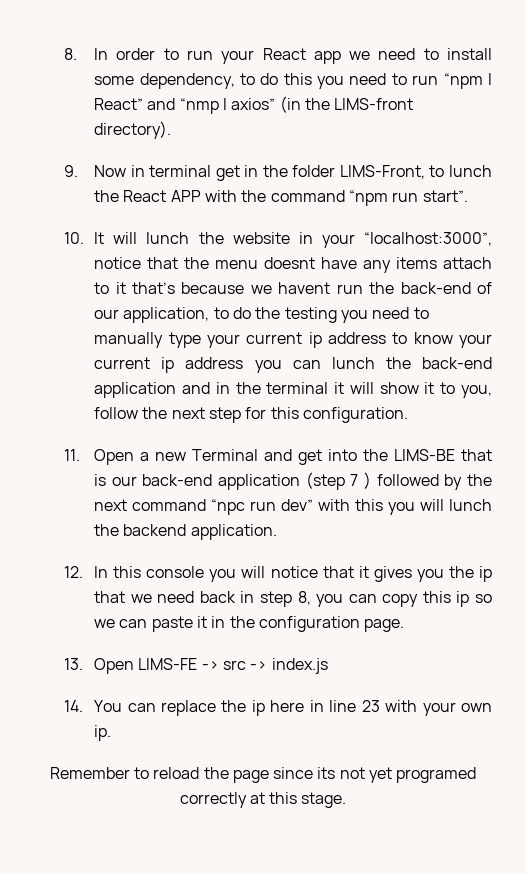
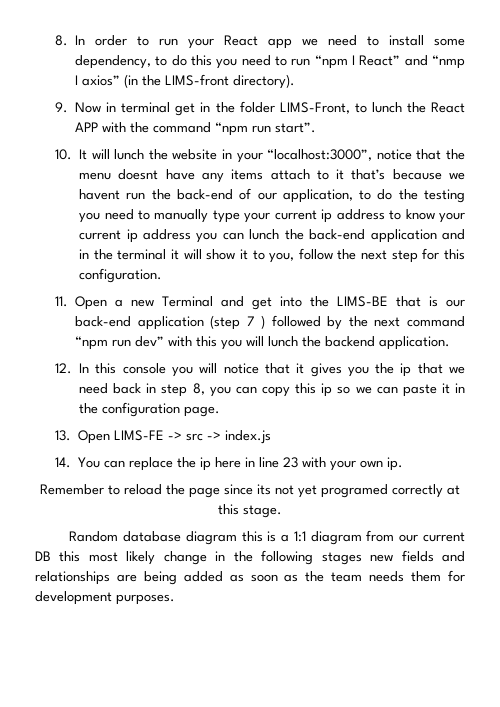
- 11. Open a new Terminal and get into the LIMS-BE that is our back-end application (step 7 ) followed by the next command “npc run dev” with this you will lunch the backend application.
+ 11. Open a new Terminal and get into the LIMS-BE that is our back-end application (step 7 ) followed by the next command “npm run dev” with this you will lunch the backend application.
+ Random database diagram this is a 1:1 diagram from our current DB this most likely change in the following stages new fields and relationships are being added as soon as the team needs them for development purposes.

